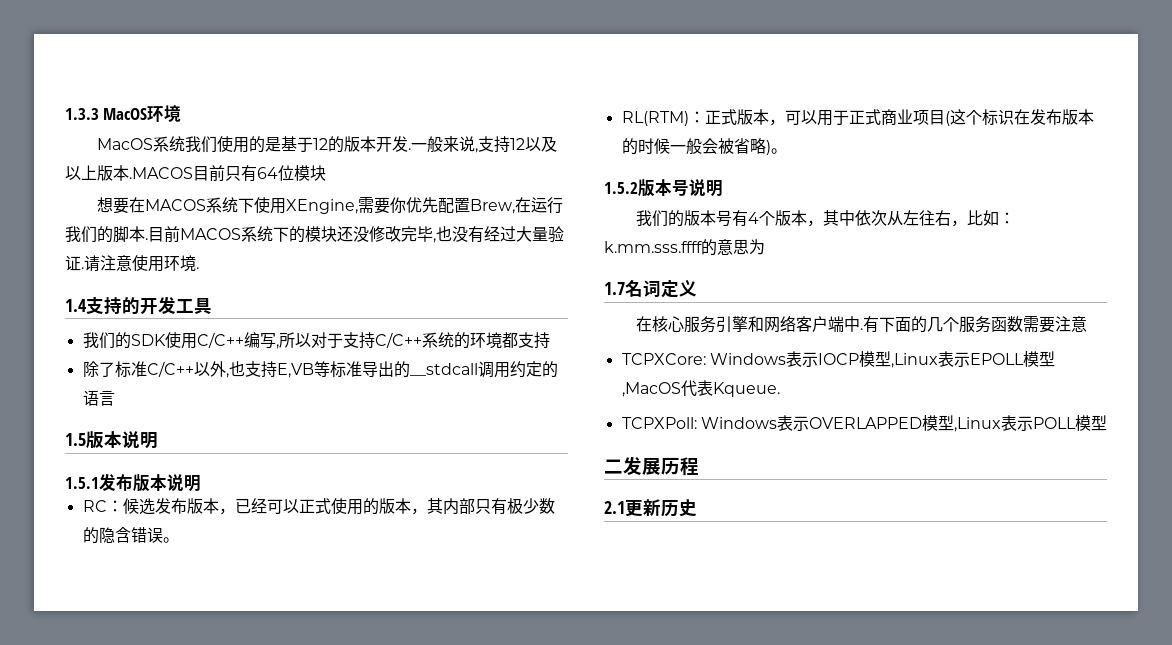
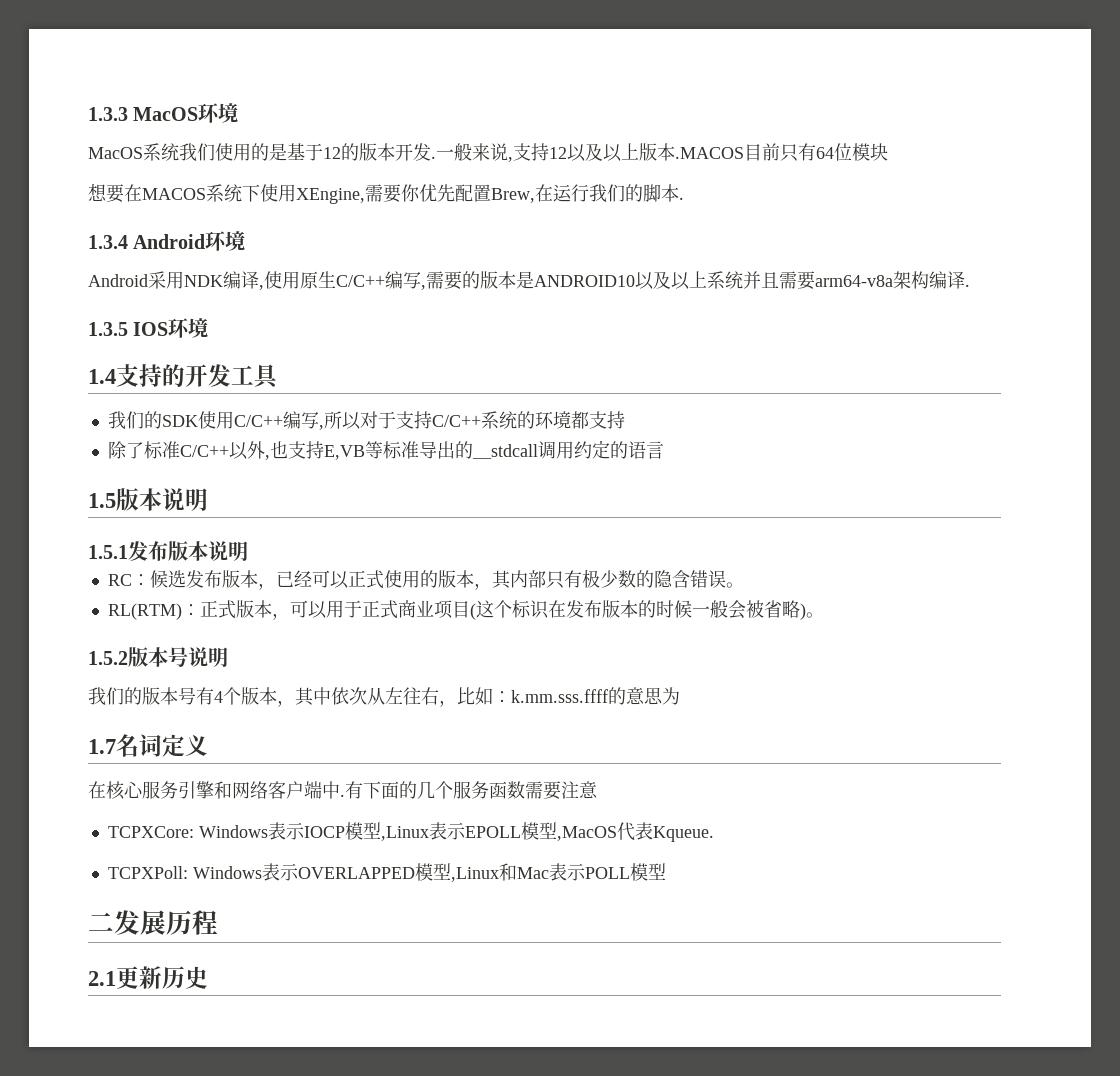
- 想要在MACOS系统下使用XEngine,需要你优先配置Brew,在运行我们的脚本.目前MACOS系统下的模块还没修改完毕,也没有经过大量验证.请注意使用环境.
+ 想要在MACOS系统下使用XEngine,需要你优先配置Brew,在运行我们的脚本.
+ 1.3.4 Android环境
+ Android采用NDK编译,使用原生C/C++编写,需要的版本是ANDROID10以及以上系统并且需要arm64-v8a架构编译.
+ 1.3.5 IOS环境
- TCPXPoll: Windows表示OVERLAPPED模型,Linux表示POLL模型
+ TCPXPoll: Windows表示OVERLAPPED模型,Linux和Mac表示POLL模型

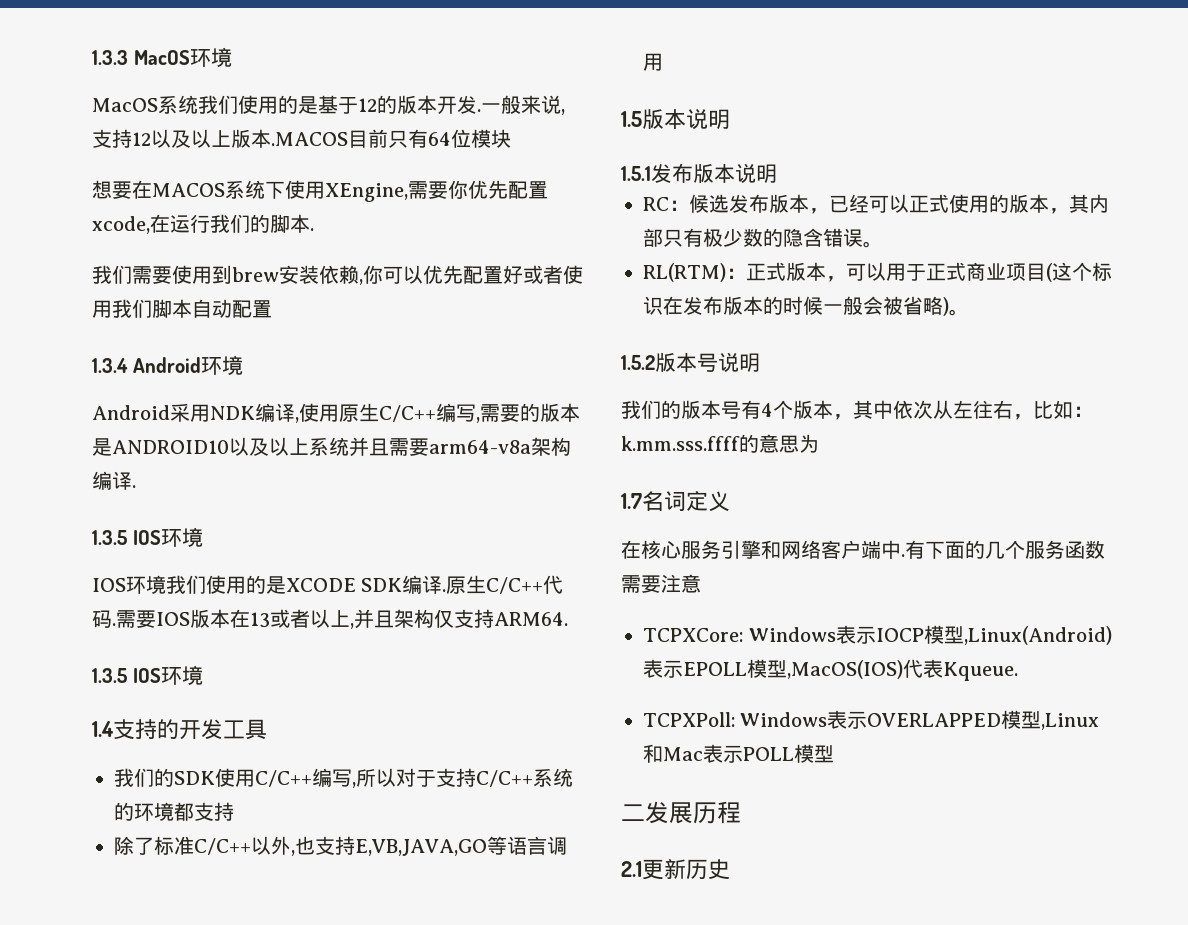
- 想要在MACOS系统下使用XEngine,需要你优先配置Brew,在运行我们的脚本.
+ 想要在MACOS系统下使用XEngine,需要你优先配置xcode,在运行我们的脚本.
+ 我们需要使用到brew安装依赖,你可以优先配置好或者使用我们脚本自动配置
+ IOS环境我们使用的是XCODE SDK编译.原生C/C++代码.需要IOS版本在13或者以上,并且架构仅支持ARM64.
+ 1.3.5 IOS环境
- 除了标准C/C++以外,也支持E,VB等标准导出的__stdcall调用约定的语言
+ 除了标准C/C++以外,也支持E,VB,JAVA,GO等语言调用
- TCPXCore: Windows表示IOCP模型,Linux表示EPOLL模型,MacOS代表Kqueue.
+ TCPXCore: Windows表示IOCP模型,Linux(Android)表示EPOLL模型,MacOS(IOS)代表Kqueue.

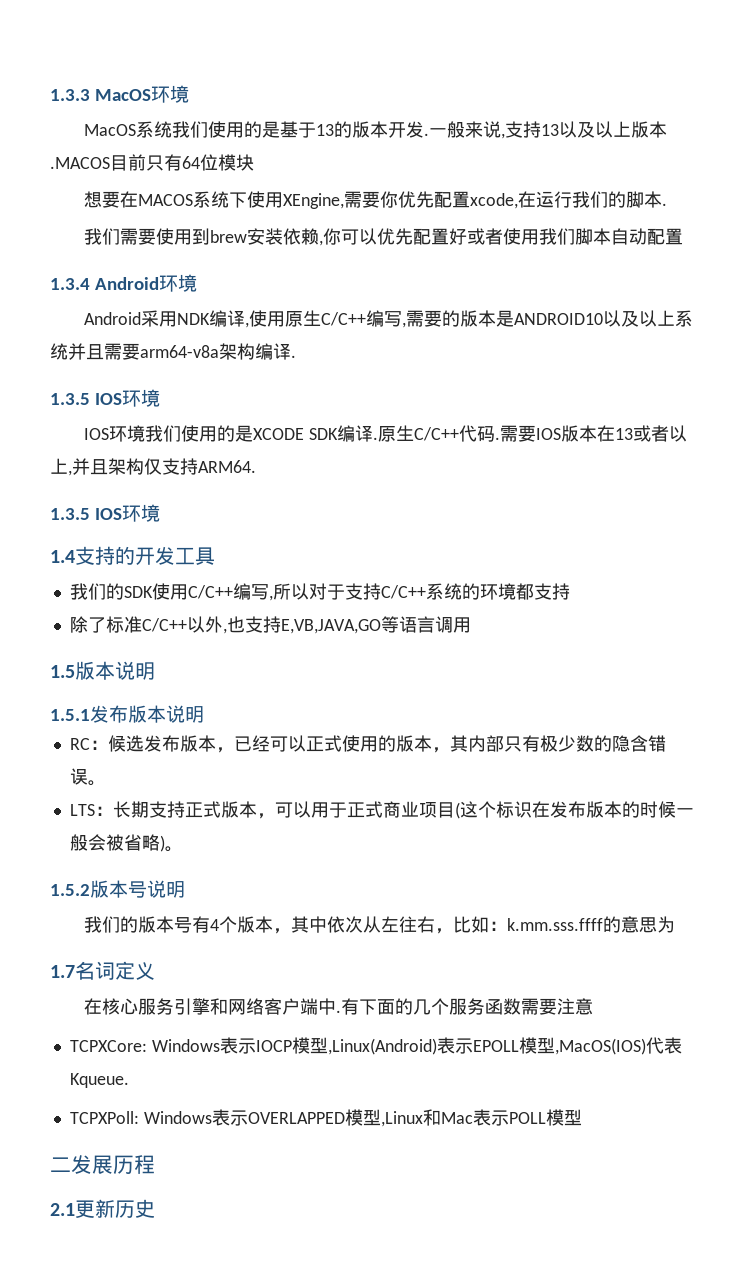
- MacOS系统我们使用的是基于12的版本开发.
+ MacOS系统我们使用的是基于13的版本开发.
- 一般来说,支持12以及以上版本.MACOS目前只有64位模块
+ 一般来说,支持13以及以上版本.MACOS目前只有64位模块
- RL(RTM)：正式版本，可以用于正式商业项目(这个标识在发布版本的时候一般会被省略)。
+ LTS：长期支持正式版本，可以用于正式商业项目(这个标识在发布版本的时候一般会被省略)。

